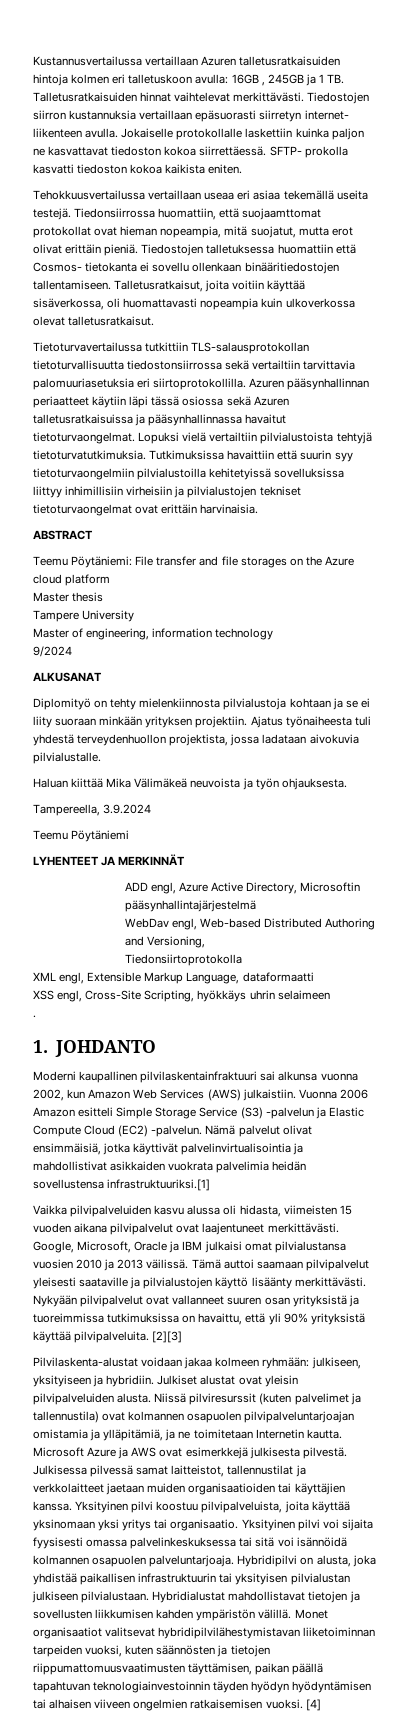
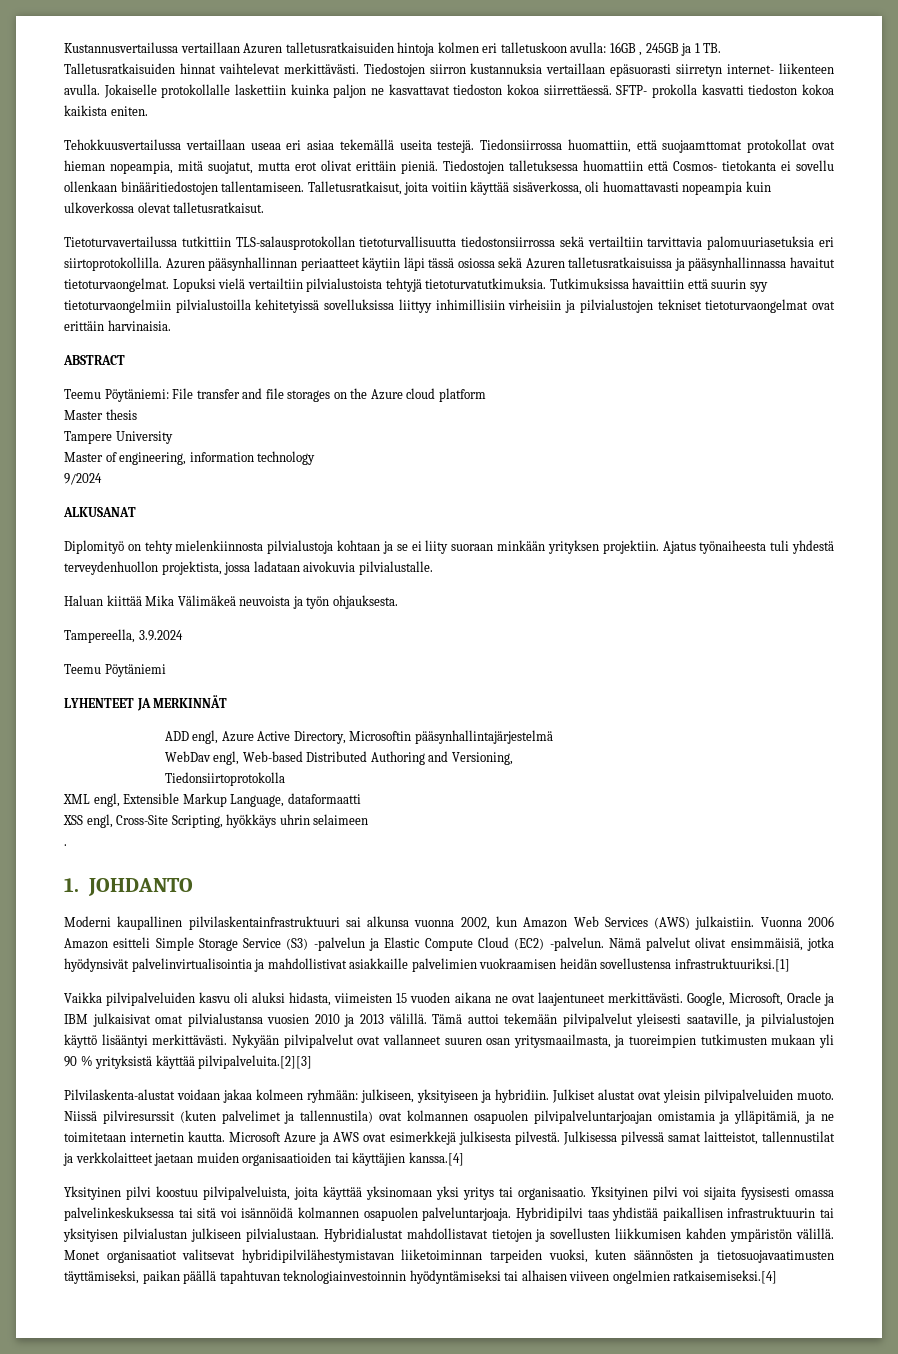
- Moderni kaupallinen pilvilaskentainfraktuuri sai alkunsa vuonna 2002, kun Amazon Web Services (AWS) julkaistiin.
+ Moderni kaupallinen pilvilaskentainfrastruktuuri sai alkunsa vuonna 2002, kun Amazon Web Services (AWS) julkaistiin.
- Nämä palvelut olivat ensimmäisiä, jotka käyttivät palvelinvirtualisointia ja mahdollistivat asikkaiden vuokrata palvelimia heidän sovellustensa infrastruktuuriksi.[1]
+ Nämä palvelut olivat ensimmäisiä, jotka hyödynsivät palvelinvirtualisointia ja mahdollistivat asiakkaille palvelimien vuokraamisen heidän sovellustensa infrastruktuuriksi.[1]
- Vaikka pilvipalveluiden kasvu alussa oli hidasta, viimeisten 15 vuoden aikana pilvipalvelut ovat laajentuneet merkittävästi.
+ Vaikka pilvipalveluiden kasvu oli aluksi hidasta, viimeisten 15 vuoden aikana ne ovat laajentuneet merkittävästi.
- Google, Microsoft, Oracle ja IBM julkaisi omat pilvialustansa vuosien 2010 ja 2013 väilissä.
+ Google, Microsoft, Oracle ja IBM julkaisivat omat pilvialustansa vuosien 2010 ja 2013 välillä.
- Tämä auttoi saamaan pilvipalvelut yleisesti saataville ja pilvialustojen käyttö lisäänty merkittävästi.
+ Tämä auttoi tekemään pilvipalvelut yleisesti saataville, ja pilvialustojen käyttö lisääntyi merkittävästi.
- Nykyään pilvipalvelut ovat vallanneet suuren osan yrityksistä ja tuoreimmissa tutkimuksissa on havaittu, että yli 90% yrityksistä käyttää pilvipalveluita. [2][3]
+ Nykyään pilvipalvelut ovat vallanneet suuren osan yritysmaailmasta, ja tuoreimpien tutkimusten mukaan yli 90 % yrityksistä käyttää pilvipalveluita.[2][3]
- Julkiset alustat ovat yleisin pilvipalveluiden alusta.
+ Julkiset alustat ovat yleisin pilvipalveluiden muoto.
- Niissä pilviresurssit (kuten palvelimet ja tallennustila) ovat kolmannen osapuolen pilvipalveluntarjoajan omistamia ja ylläpitämiä, ja ne toimitetaan Internetin kautta.
+ Niissä pilviresurssit (kuten palvelimet ja tallennustila) ovat kolmannen osapuolen pilvipalveluntarjoajan omistamia ja ylläpitämiä, ja ne toimitetaan internetin kautta.
- Julkisessa pilvessä samat laitteistot, tallennustilat ja verkkolaitteet jaetaan muiden organisaatioiden tai käyttäjien kanssa. Yksityinen pilvi koostuu pilvipalveluista, joita käyttää yksinomaan yksi yritys tai organisaatio.
+ Julkisessa pilvessä samat laitteistot, tallennustilat ja verkkolaitteet jaetaan muiden organisaatioiden tai käyttäjien kanssa.[4]
+ Yksityinen pilvi koostuu pilvipalveluista, joita käyttää yksinomaan yksi yritys tai organisaatio.
- Hybridipilvi on alusta, joka yhdistää paikallisen infrastruktuurin tai yksityisen pilvialustan julkiseen pilvialustaan.
+ Hybridipilvi taas yhdistää paikallisen infrastruktuurin tai yksityisen pilvialustan julkiseen pilvialustaan.
- Monet organisaatiot valitsevat hybridipilvilähestymistavan liiketoiminnan tarpeiden vuoksi, kuten säännösten ja tietojen riippumattomuusvaatimusten täyttämisen, paikan päällä tapahtuvan teknologiainvestoinnin täyden hyödyn hyödyntämisen tai alhaisen viiveen ongelmien ratkaisemisen vuoksi. [4]
+ Monet organisaatiot valitsevat hybridipilvilähestymistavan liiketoiminnan tarpeiden vuoksi, kuten säännösten ja tietosuojavaatimusten täyttämiseksi, paikan päällä tapahtuvan teknologiainvestoinnin hyödyntämiseksi tai alhaisen viiveen ongelmien ratkaisemiseksi.[4]

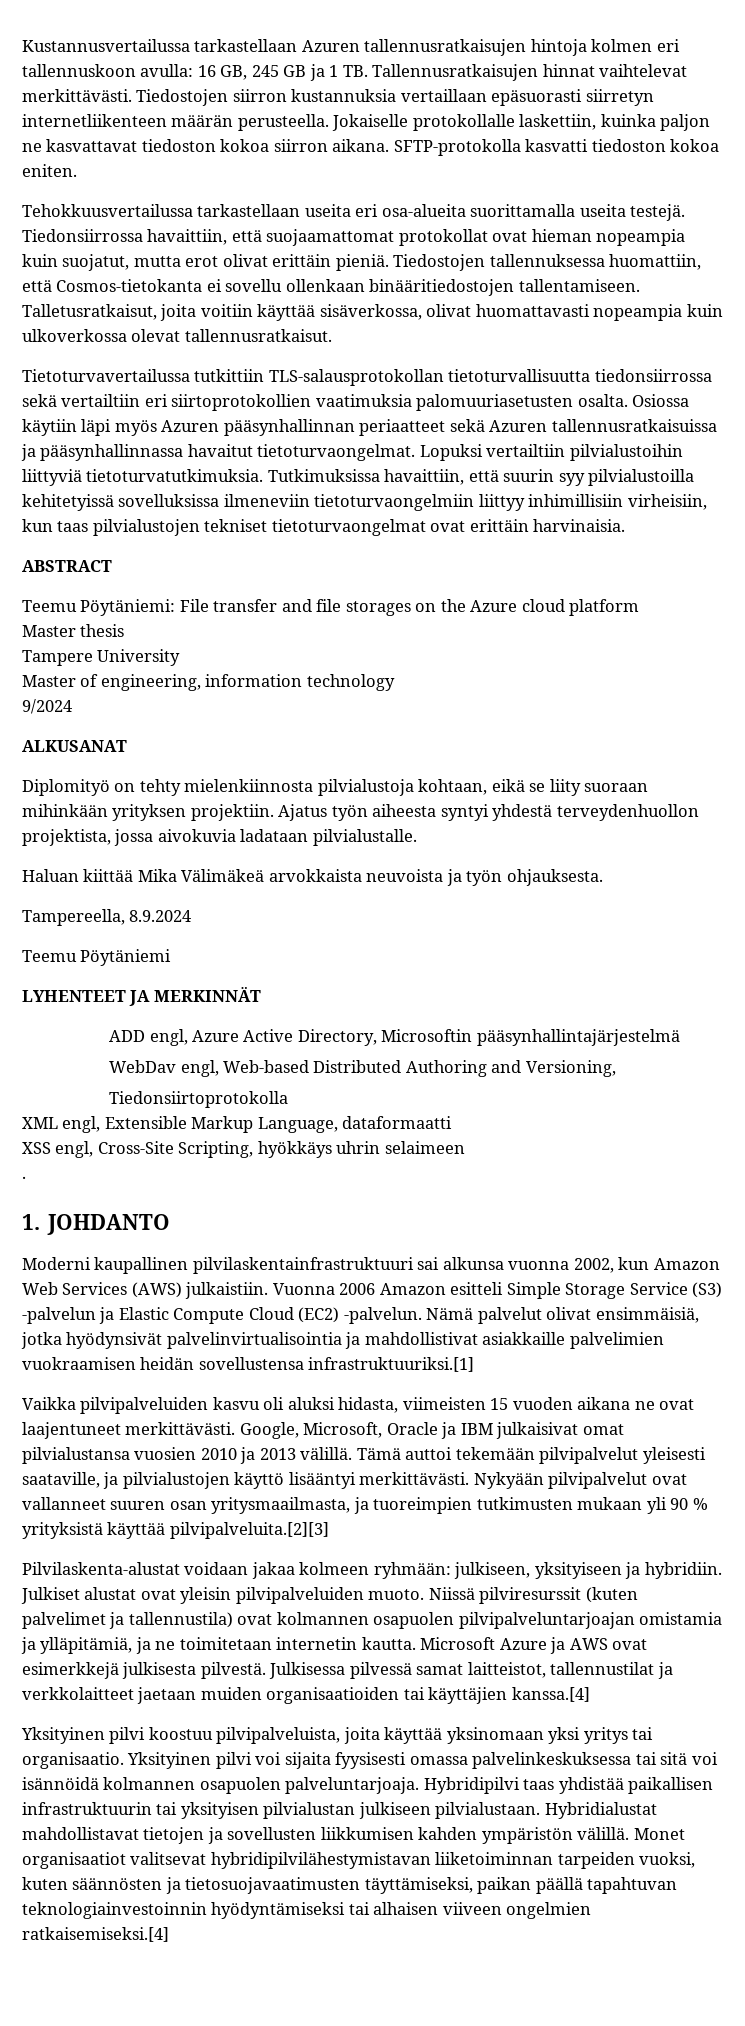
- Kustannusvertailussa vertaillaan Azuren talletusratkaisuiden hintoja kolmen eri talletuskoon avulla: 16GB , 245GB ja 1 TB. Talletusratkaisuiden hinnat vaihtelevat merkittävästi.
+ Kustannusvertailussa tarkastellaan Azuren tallennusratkaisujen hintoja kolmen eri tallennuskoon avulla: 16 GB, 245 GB ja 1 TB. Tallennusratkaisujen hinnat vaihtelevat merkittävästi.
- Tiedostojen siirron kustannuksia vertaillaan epäsuorasti siirretyn internet- liikenteen avulla.
+ Tiedostojen siirron kustannuksia vertaillaan epäsuorasti siirretyn internetliikenteen määrän perusteella.
- Jokaiselle protokollalle laskettiin kuinka paljon ne kasvattavat tiedoston kokoa siirrettäessä. SFTP- prokolla kasvatti tiedoston kokoa kaikista eniten.
+ Jokaiselle protokollalle laskettiin, kuinka paljon ne kasvattavat tiedoston kokoa siirron aikana. SFTP-protokolla kasvatti tiedoston kokoa eniten.
- Tehokkuusvertailussa vertaillaan useaa eri asiaa tekemällä useita testejä. Tiedonsiirrossa huomattiin, että suojaamttomat protokollat ovat hieman nopeampia, mitä suojatut, mutta erot olivat erittäin pieniä.
+ Tehokkuusvertailussa tarkastellaan useita eri osa-alueita suorittamalla useita testejä. Tiedonsiirrossa havaittiin, että suojaamattomat protokollat ovat hieman nopeampia kuin suojatut, mutta erot olivat erittäin pieniä.
- Tiedostojen talletuksessa huomattiin että Cosmos- tietokanta ei sovellu ollenkaan binääritiedostojen tallentamiseen.
+ Tiedostojen tallennuksessa huomattiin, että Cosmos-tietokanta ei sovellu ollenkaan binääritiedostojen tallentamiseen.
- Talletusratkaisut, joita voitiin käyttää sisäverkossa, oli huomattavasti nopeampia kuin ulkoverkossa olevat talletusratkaisut.
+ Talletusratkaisut, joita voitiin käyttää sisäverkossa, olivat huomattavasti nopeampia kuin ulkoverkossa olevat tallennusratkaisut.
- Tietoturvavertailussa tutkittiin TLS-salausprotokollan tietoturvallisuutta tiedostonsiirrossa sekä vertailtiin tarvittavia palomuuriasetuksia eri siirtoprotokollilla. Azuren pääsynhallinnan periaatteet käytiin läpi tässä osiossa sekä Azuren talletusratkaisuissa ja pääsynhallinnassa havaitut tietoturvaongelmat.
+ Tietoturvavertailussa tutkittiin TLS-salausprotokollan tietoturvallisuutta tiedonsiirrossa sekä vertailtiin eri siirtoprotokollien vaatimuksia palomuuriasetusten osalta. Osiossa käytiin läpi myös Azuren pääsynhallinnan periaatteet sekä Azuren tallennusratkaisuissa ja pääsynhallinnassa havaitut tietoturvaongelmat.
- Lopuksi vielä vertailtiin pilvialustoista tehtyjä tietoturvatutkimuksia.
+ Lopuksi vertailtiin pilvialustoihin liittyviä tietoturvatutkimuksia.
- Tutkimuksissa havaittiin että suurin syy tietoturvaongelmiin pilvialustoilla kehitetyissä sovelluksissa liittyy inhimillisiin virheisiin ja pilvialustojen tekniset tietoturvaongelmat ovat erittäin harvinaisia.
+ Tutkimuksissa havaittiin, että suurin syy pilvialustoilla kehitetyissä sovelluksissa ilmeneviin tietoturvaongelmiin liittyy inhimillisiin virheisiin, kun taas pilvialustojen tekniset tietoturvaongelmat ovat erittäin harvinaisia.
- Diplomityö on tehty mielenkiinnosta pilvialustoja kohtaan ja se ei liity suoraan minkään yrityksen projektiin.
+ Diplomityö on tehty mielenkiinnosta pilvialustoja kohtaan, eikä se liity suoraan mihinkään yrityksen projektiin.
- Ajatus työnaiheesta tuli yhdestä terveydenhuollon projektista, jossa ladataan aivokuvia pilvialustalle.
+ Ajatus työn aiheesta syntyi yhdestä terveydenhuollon projektista, jossa aivokuvia ladataan pilvialustalle.
- Haluan kiittää Mika Välimäkeä neuvoista ja työn ohjauksesta.
+ Haluan kiittää Mika Välimäkeä arvokkaista neuvoista ja työn ohjauksesta.
- Tampereella, 3.9.2024
+ Tampereella, 8.9.2024

